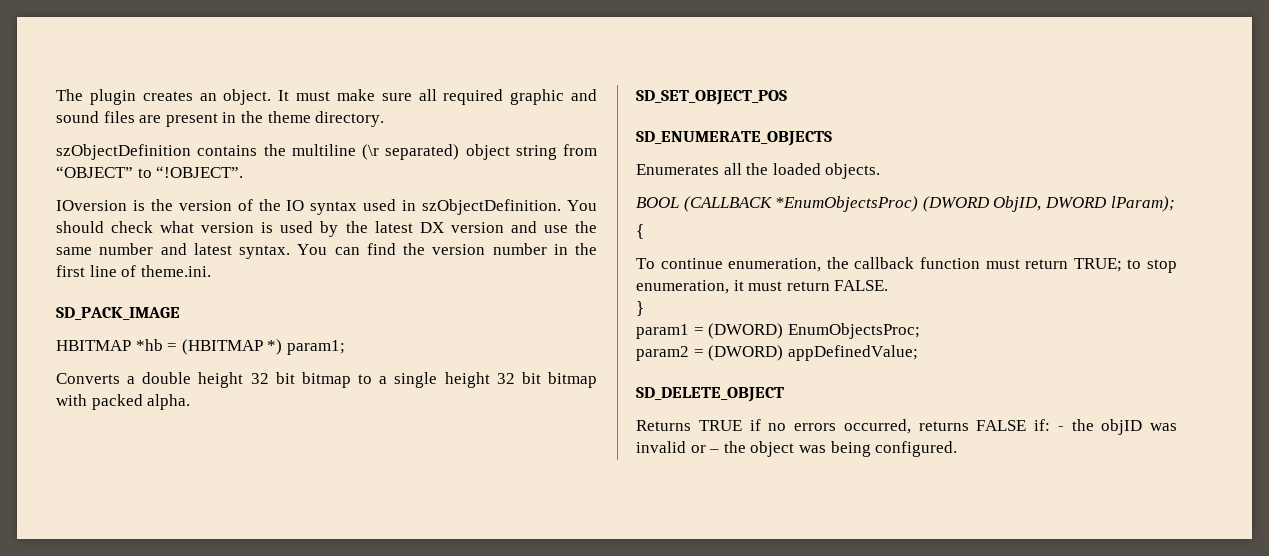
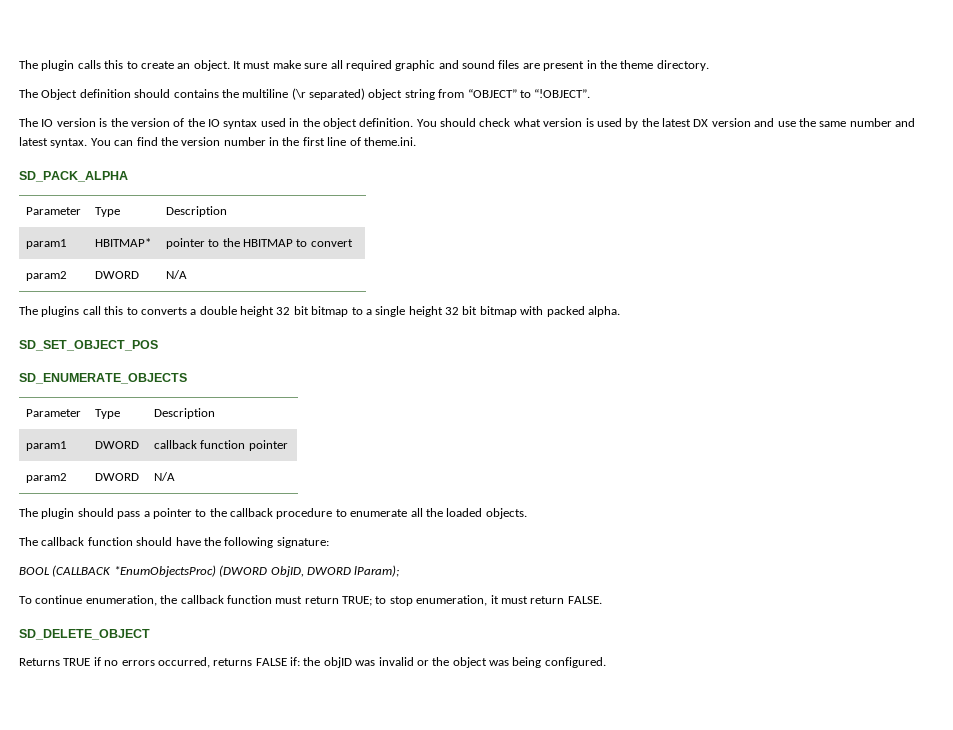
- The plugin creates an object.
+ The plugin calls this to create an object.
- szObjectDefinition contains the multiline (\r separated) object string from “OBJECT” to “!OBJECT”.
+ The Object definition should contains the multiline (\r separated) object string from “OBJECT” to “!OBJECT”.
- IOversion is the version of the IO syntax used in szObjectDefinition.
+ The IO version is the version of the IO syntax used in the object definition.
- SD_PACK_IMAGE
- HBITMAP *hb = (HBITMAP *) param1;
- Converts a double height 32 bit bitmap to a single height 32 bit bitmap with packed alpha.
+ SD_PACK_ALPHA
+ Parameter | Type | Description
+ param1 | HBITMAP* | pointer to the HBITMAP to convert
+ param2 | DWORD | N/A
+ The plugins call this to converts a double height 32 bit bitmap to a single height 32 bit bitmap with packed alpha.
  SD_ENUMERATE_OBJECTS
- Enumerates all the loaded objects.
+ Parameter | Type | Description
+ param1 | DWORD | callback function pointer
+ param2 | DWORD | N/A
+ The plugin should pass a pointer to the callback procedure to enumerate all the loaded objects.
+ The callback function should have the following signature:
- {
- }
- param1 = (DWORD) EnumObjectsProc;
- param2 = (DWORD) appDefinedValue;
- Returns TRUE if no errors occurred, returns FALSE if: - the objID was invalid or – the object was being configured.
+ Returns TRUE if no errors occurred, returns FALSE if: the objID was invalid or the object was being configured.

